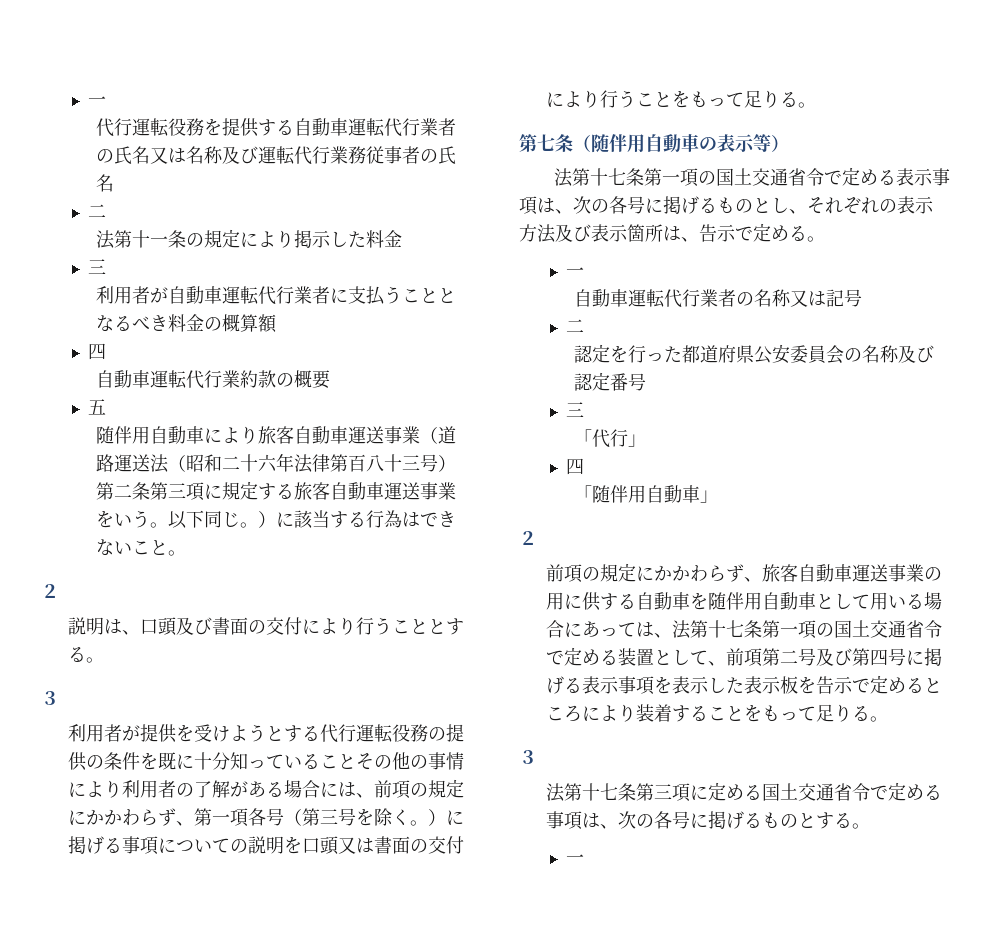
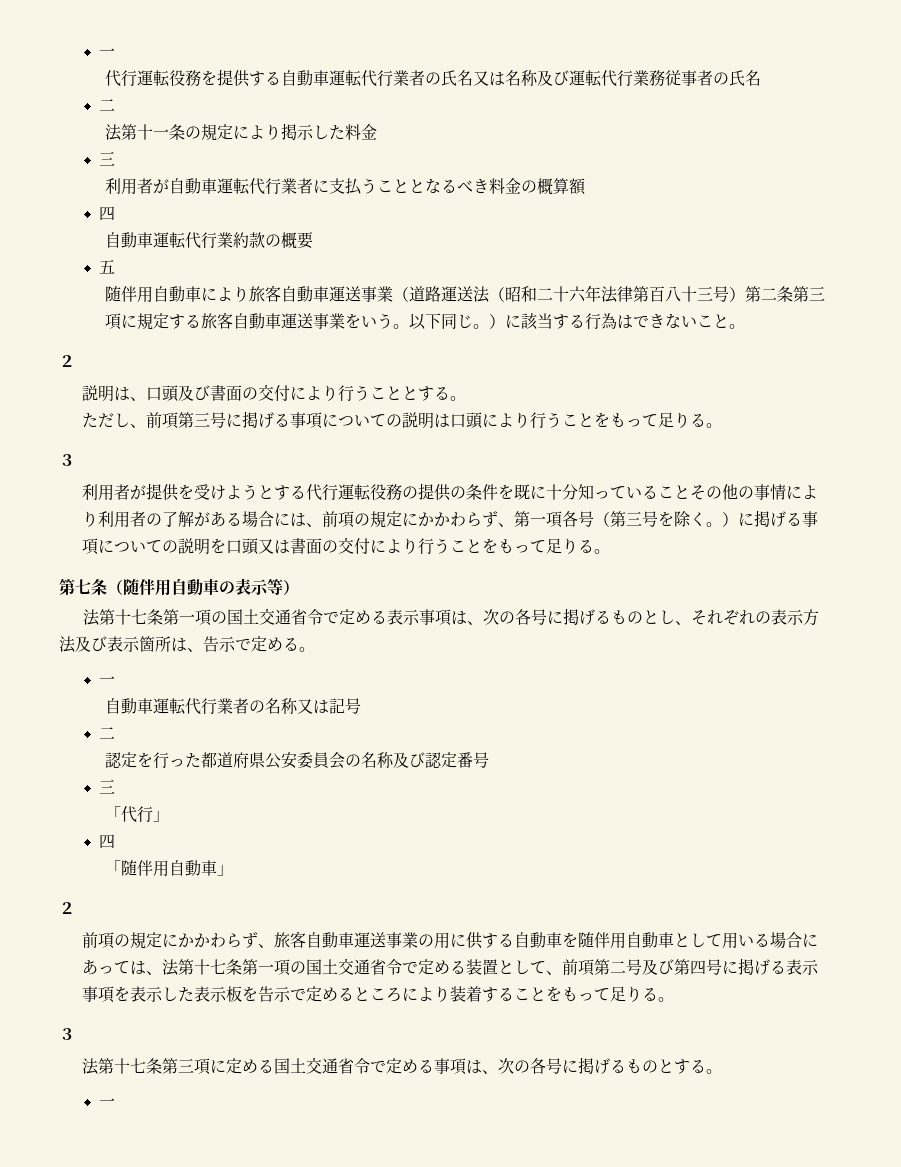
+ ただし、前項第三号に掲げる事項についての説明は口頭により行うことをもって足りる。

